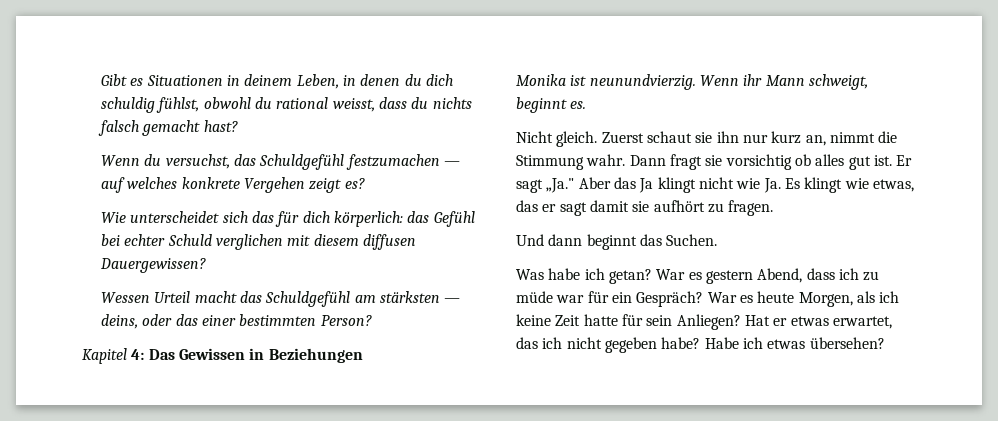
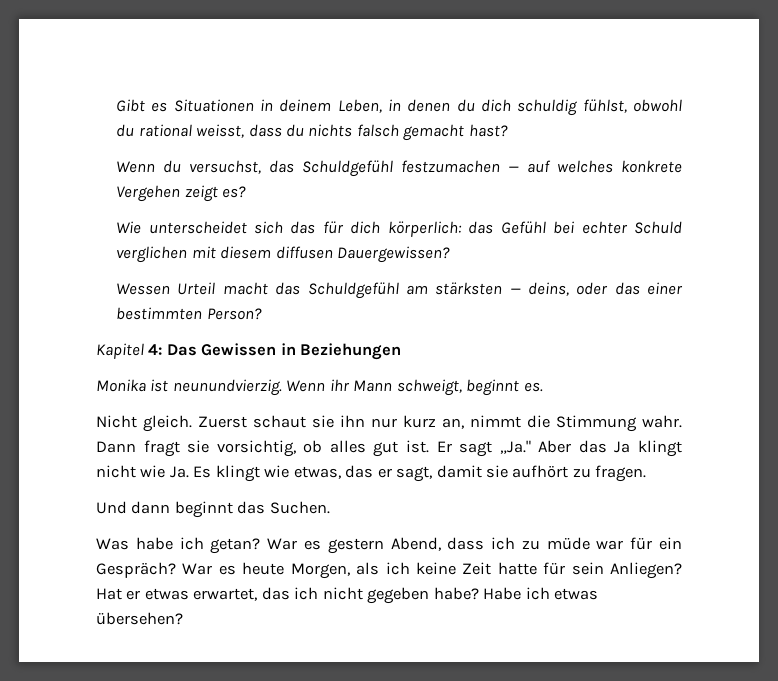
- Dann fragt sie vorsichtig ob alles gut ist.
+ Dann fragt sie vorsichtig, ob alles gut ist.
- Aber das Ja klingt nicht wie Ja. Es klingt wie etwas, das er sagt damit sie aufhört zu fragen.
+ Aber das Ja klingt nicht wie Ja. Es klingt wie etwas, das er sagt, damit sie aufhört zu fragen.

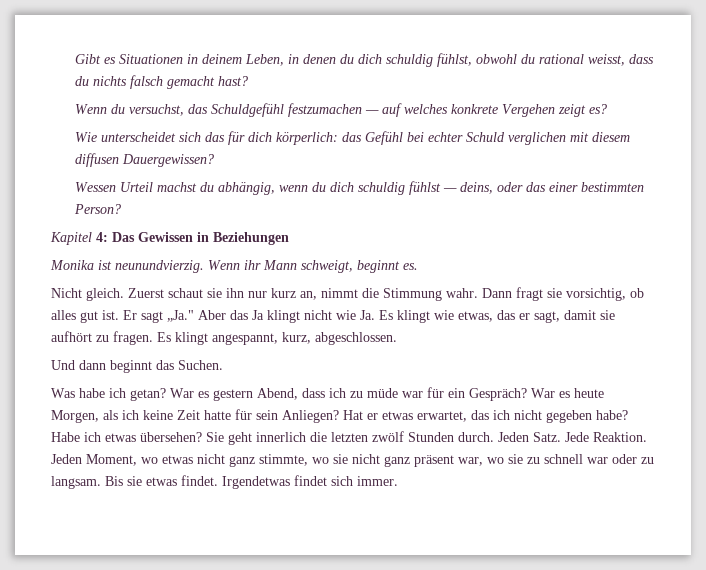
- Wessen Urteil macht das Schuldgefühl am stärksten — deins, oder das einer bestimmten Person?
+ Wessen Urteil machst du abhängig, wenn du dich schuldig fühlst — deins, oder das einer bestimmten Person?
+ Es klingt angespannt, kurz, abgeschlossen.
+ Sie geht innerlich die letzten zwölf Stunden durch. Jeden Satz. Jede Reaktion. Jeden Moment, wo etwas nicht ganz stimmte, wo sie nicht ganz präsent war, wo sie zu schnell war oder zu langsam. Bis sie etwas findet. Irgendetwas findet sich immer.

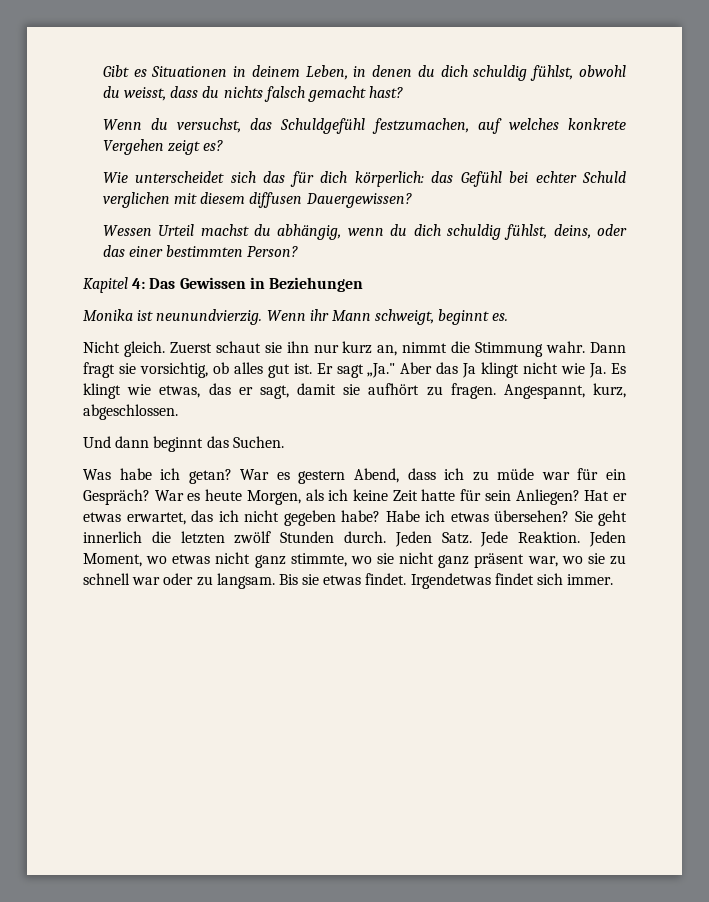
- Gibt es Situationen in deinem Leben, in denen du dich schuldig fühlst, obwohl du rational weisst, dass du nichts falsch gemacht hast?
+ Gibt es Situationen in deinem Leben, in denen du dich schuldig fühlst, obwohl du weisst, dass du nichts falsch gemacht hast?
- Wenn du versuchst, das Schuldgefühl festzumachen — auf welches konkrete Vergehen zeigt es?
+ Wenn du versuchst, das Schuldgefühl festzumachen, auf welches konkrete Vergehen zeigt es?
- Wessen Urteil machst du abhängig, wenn du dich schuldig fühlst — deins, oder das einer bestimmten Person?
+ Wessen Urteil machst du abhängig, wenn du dich schuldig fühlst, deins, oder das einer bestimmten Person?
- Es klingt angespannt, kurz, abgeschlossen.
+ Angespannt, kurz, abgeschlossen.

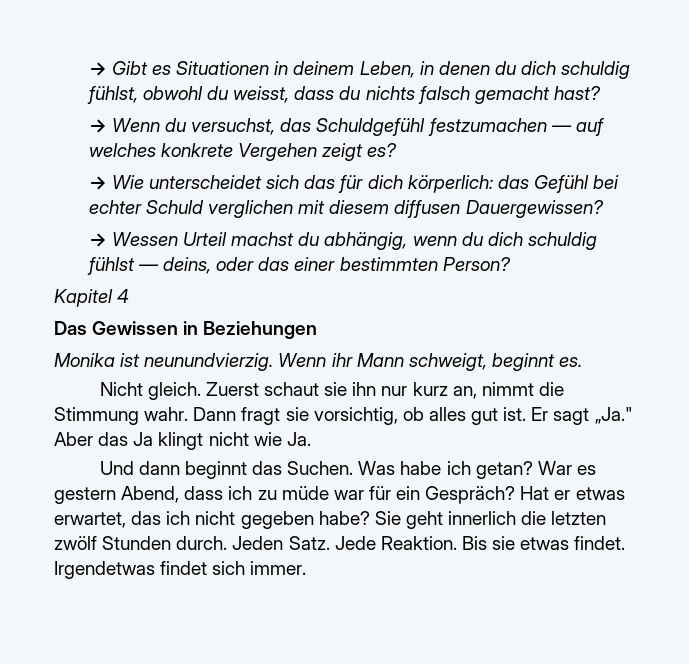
- Gibt es Situationen in deinem Leben, in denen du dich schuldig fühlst, obwohl du weisst, dass du nichts falsch gemacht hast?
+ → Gibt es Situationen in deinem Leben, in denen du dich schuldig fühlst, obwohl du weisst, dass du nichts falsch gemacht hast?
- Wenn du versuchst, das Schuldgefühl festzumachen, auf welches konkrete Vergehen zeigt es?
+ → Wenn du versuchst, das Schuldgefühl festzumachen — auf welches konkrete Vergehen zeigt es?
- Wie unterscheidet sich das für dich körperlich: das Gefühl bei echter Schuld verglichen mit diesem diffusen Dauergewissen?
+ → Wie unterscheidet sich das für dich körperlich: das Gefühl bei echter Schuld verglichen mit diesem diffusen Dauergewissen?
- Wessen Urteil machst du abhängig, wenn du dich schuldig fühlst, deins, oder das einer bestimmten Person?
+ → Wessen Urteil machst du abhängig, wenn du dich schuldig fühlst — deins, oder das einer bestimmten Person?
- Kapitel 4: Das Gewissen in Beziehungen
+ Kapitel 4
+ Das Gewissen in Beziehungen
- Aber das Ja klingt nicht wie Ja. Es klingt wie etwas, das er sagt, damit sie aufhört zu fragen. Angespannt, kurz, abgeschlossen.
+ Aber das Ja klingt nicht wie Ja.
- Und dann beginnt das Suchen.
- Was habe ich getan?
+ Und dann beginnt das Suchen. Was habe ich getan?
- War es heute Morgen, als ich keine Zeit hatte für sein Anliegen?
- Habe ich etwas übersehen?
- Jeden Moment, wo etwas nicht ganz stimmte, wo sie nicht ganz präsent war, wo sie zu schnell war oder zu langsam.

